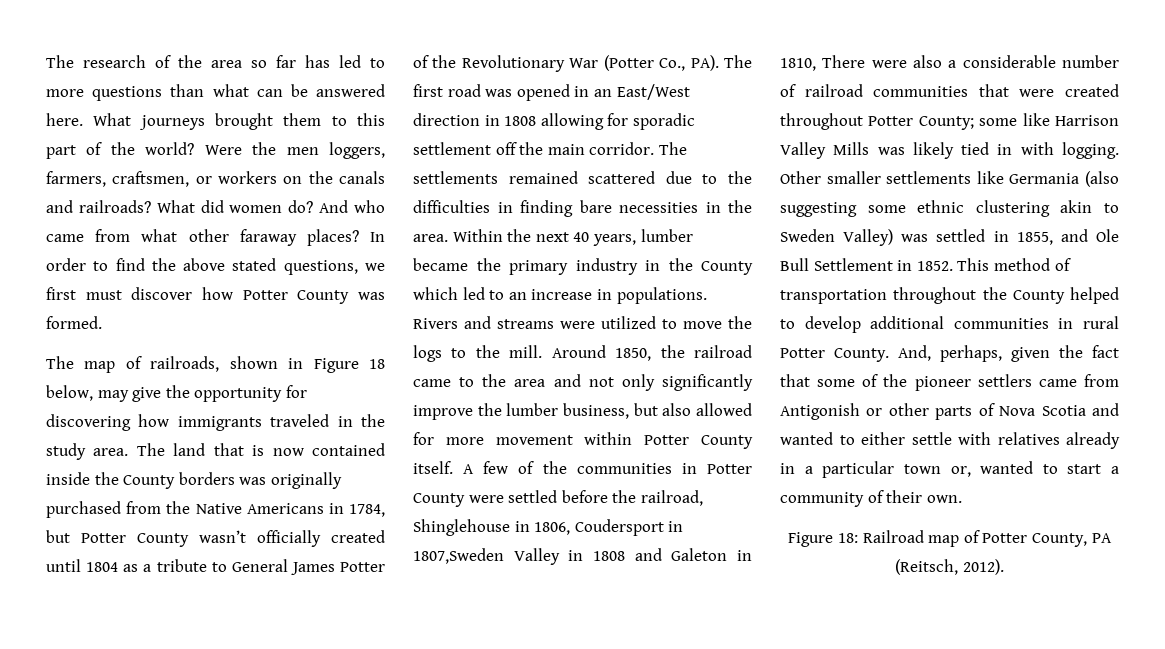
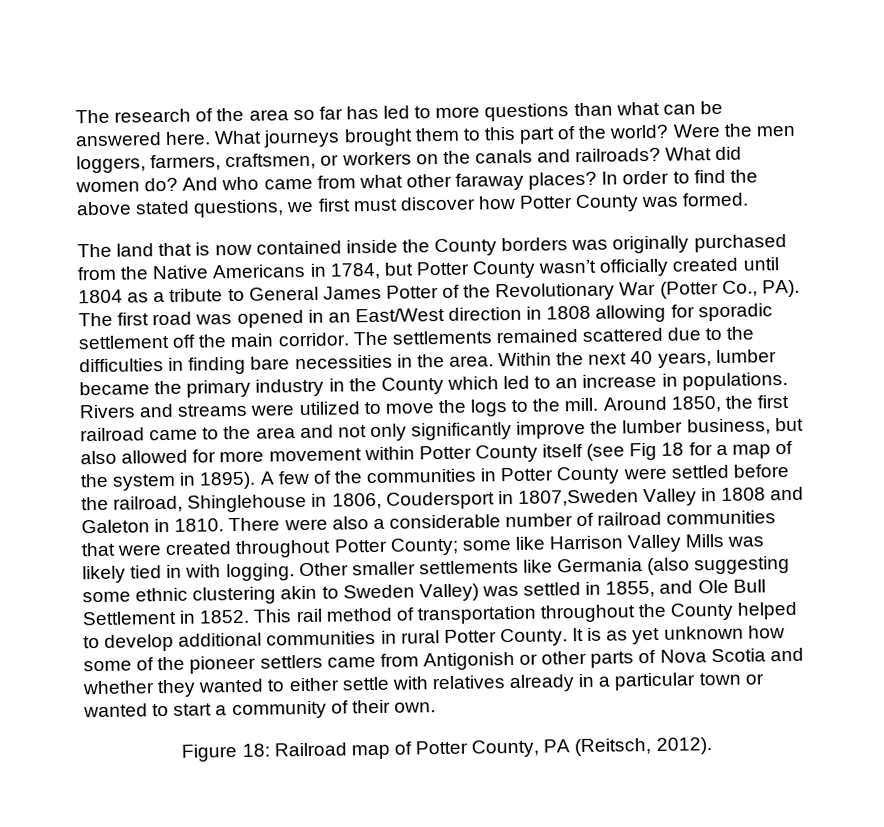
- The map of railroads, shown in Figure 18 below, may give the opportunity for discovering how immigrants traveled in the study area. The land that is now contained inside the County borders was originally purchased from the Native Americans in 1784, but Potter County wasn’t officially created until 1804 as a tribute to General James Potter of the Revolutionary War (Potter Co., PA). The first road was opened in an East/West direction in 1808 allowing for sporadic settlement off the main corridor.
+ The land that is now contained inside the County borders was originally purchased from the Native Americans in 1784, but Potter County wasn’t officially created until 1804 as a tribute to General James Potter of the Revolutionary War (Potter Co., PA). The first road was opened in an East/West direction in 1808 allowing for sporadic settlement off the main corridor.
- Around 1850, the railroad came to the area and not only significantly improve the lumber business, but also allowed for more movement within Potter County itself.
+ Around 1850, the first railroad came to the area and not only significantly improve the lumber business, but also allowed for more movement within Potter County itself (see Fig 18 for a map of the system in 1895).
- A few of the communities in Potter County were settled before the railroad, Shinglehouse in 1806, Coudersport in 1807,Sweden Valley in 1808 and Galeton in 1810, There were also a considerable number of railroad communities that were created throughout Potter County; some like Harrison Valley Mills was likely tied in with logging.
+ A few of the communities in Potter County were settled before the railroad, Shinglehouse in 1806, Coudersport in 1807,Sweden Valley in 1808 and Galeton in 1810. There were also a considerable number of railroad communities that were created throughout Potter County; some like Harrison Valley Mills was likely tied in with logging.
- This method of transportation throughout the County helped to develop additional communities in rural Potter County.
+ This rail method of transportation throughout the County helped to develop additional communities in rural Potter County.
- And, perhaps, given the fact that some of the pioneer settlers came from Antigonish or other parts of Nova Scotia and wanted to either settle with relatives already in a particular town or, wanted to start a community of their own.
+ It is as yet unknown how some of the pioneer settlers came from Antigonish or other parts of Nova Scotia and whether they wanted to either settle with relatives already in a particular town or wanted to start a community of their own.

